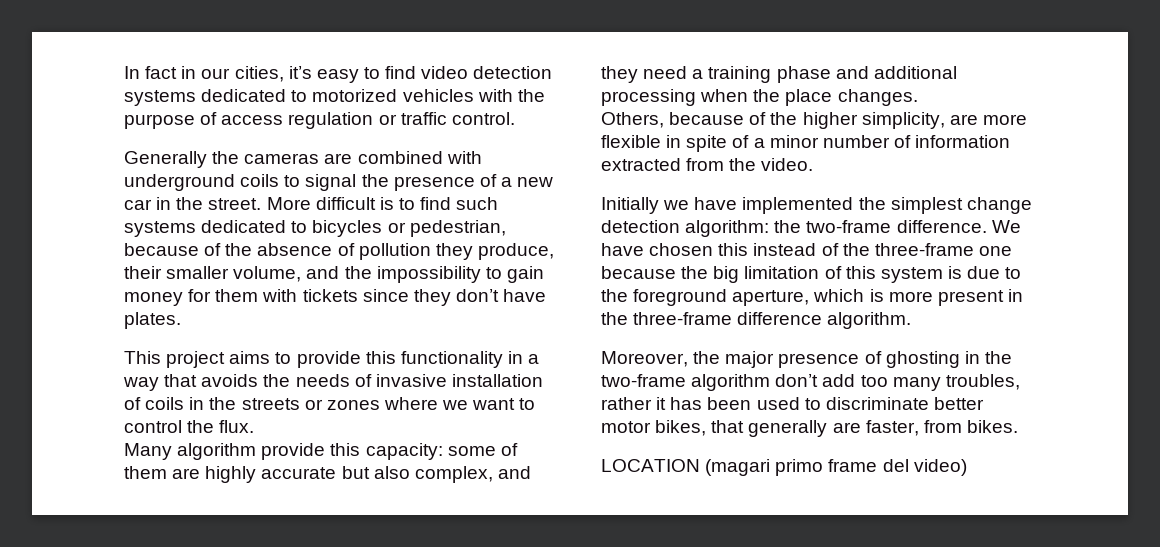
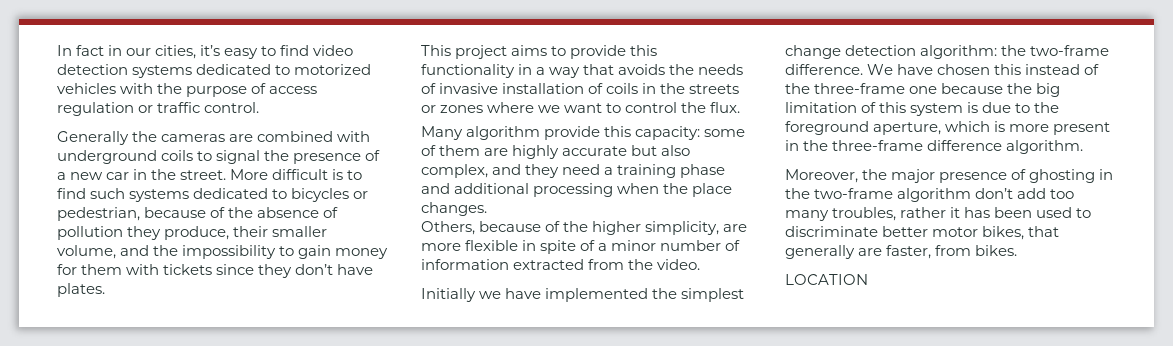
- LOCATION (magari primo frame del video)
+ LOCATION

